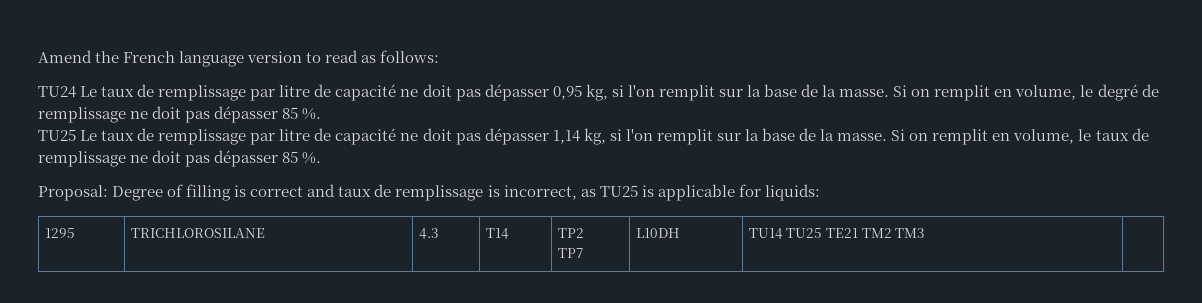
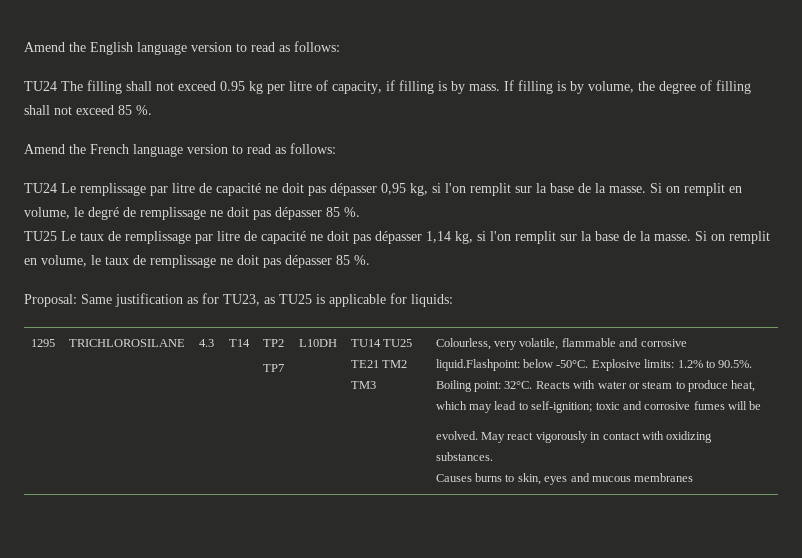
+ Amend the English language version to read as follows:
+ TU24 The filling shall not exceed 0.95 kg per litre of capacity, if filling is by mass. If filling is by volume, the degree of filling shall not exceed 85 %.
- TU24 Le taux de remplissage par litre de capacité ne doit pas dépasser 0,95 kg, si l'on remplit sur la base de la masse.
+ TU24 Le remplissage par litre de capacité ne doit pas dépasser 0,95 kg, si l'on remplit sur la base de la masse.
- Proposal: Degree of filling is correct and taux de remplissage is incorrect, as TU25 is applicable for liquids:
+ Proposal: Same justification as for TU23, as TU25 is applicable for liquids:
+ Colourless, very volatile, flammable and corrosive liquid.Flashpoint: below -50°C. Explosive limits: 1.2% to 90.5%. Boiling point: 32°C. Reacts with water or steam to produce heat, which may lead to self-ignition; toxic and corrosive fumes will be
+ evolved. May react vigorously in contact with oxidizing substances.
+ Causes burns to skin, eyes and mucous membranes

